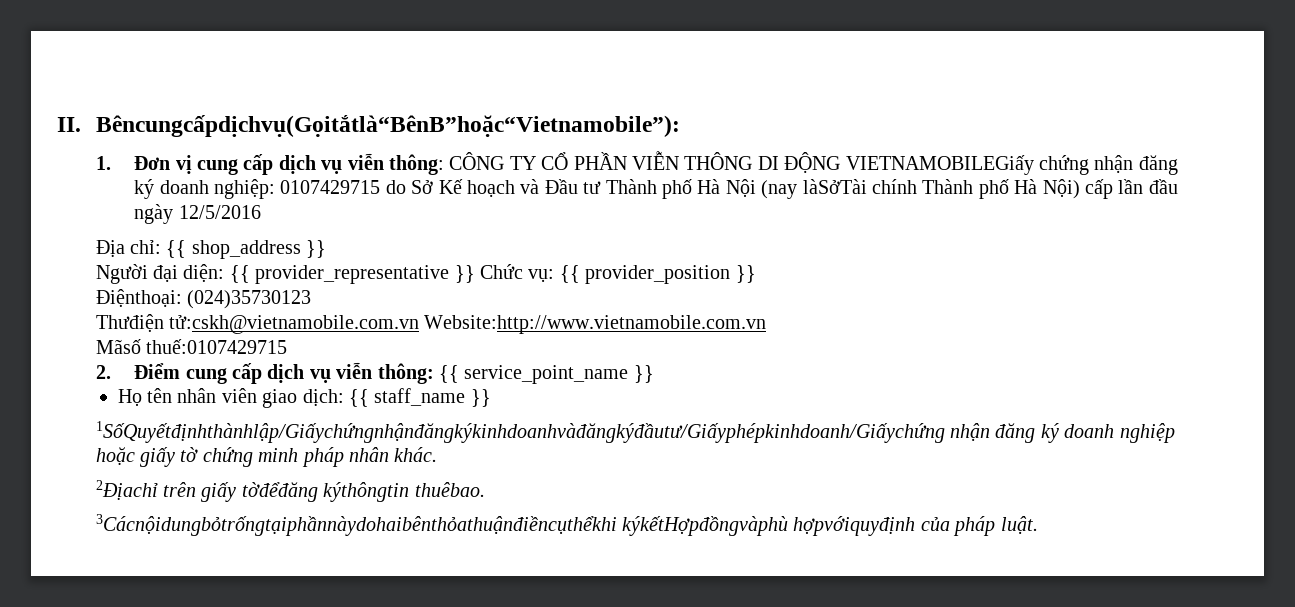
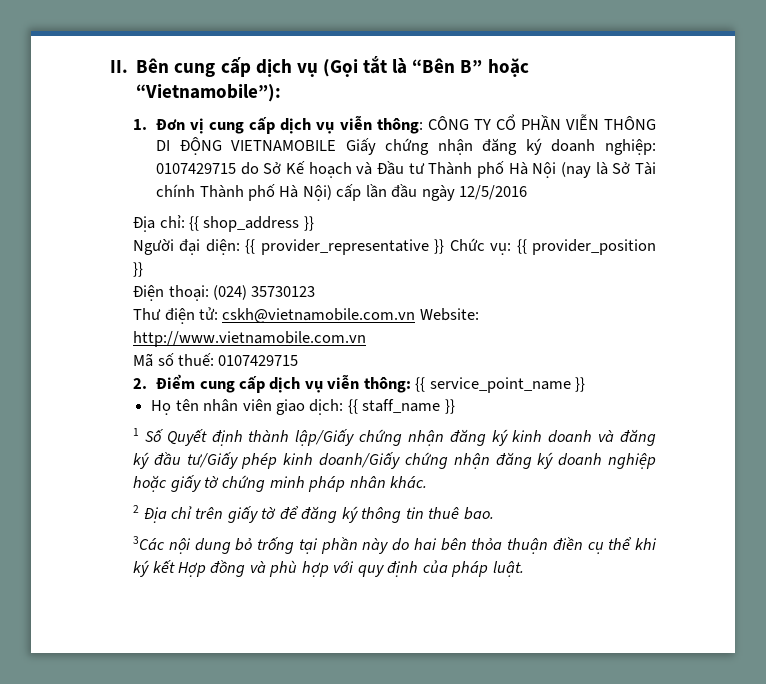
- II. Bêncungcấpdịchvụ(Gọitắtlà“BênB”hoặc“Vietnamobile”):
+ II. Bên cung cấp dịch vụ (Gọi tắt là “Bên B” hoặc “Vietnamobile”):
- 1. Đơn vị cung cấp dịch vụ viễn thông: CÔNG TY CỔ PHẦN VIỄN THÔNG DI ĐỘNG VIETNAMOBILEGiấy chứng nhận đăng ký doanh nghiệp: 0107429715 do Sở Kế hoạch và Đầu tư Thành phố Hà Nội (nay làSởTài chính Thành phố Hà Nội) cấp lần đầu ngày 12/5/2016
+ 1. Đơn vị cung cấp dịch vụ viễn thông: CÔNG TY CỔ PHẦN VIỄN THÔNG DI ĐỘNG VIETNAMOBILE Giấy chứng nhận đăng ký doanh nghiệp: 0107429715 do Sở Kế hoạch và Đầu tư Thành phố Hà Nội (nay là Sở Tài chính Thành phố Hà Nội) cấp lần đầu ngày 12/5/2016
- Điệnthoại: (024)35730123
- Thưđiện tử:cskh@vietnamobile.com.vn Website:http://www.vietnamobile.com.vn
- Mãsố thuế:0107429715
+ Điện thoại: (024) 35730123
+ Thư điện tử: cskh@vietnamobile.com.vn Website: http://www.vietnamobile.com.vn
+ Mã số thuế: 0107429715
- 1SốQuyếtđịnhthànhlập/Giấychứngnhậnđăngkýkinhdoanhvàđăngkýđầutư/Giấyphépkinhdoanh/Giấychứng nhận đăng ký doanh nghiệp hoặc giấy tờ chứng minh pháp nhân khác.
+ 1 Số Quyết định thành lập/Giấy chứng nhận đăng ký kinh doanh và đăng ký đầu tư/Giấy phép kinh doanh/Giấy chứng nhận đăng ký doanh nghiệp hoặc giấy tờ chứng minh pháp nhân khác.
- 2Địachỉ trên giấy tờđểđăng kýthôngtin thuêbao.
- 3Cácnộidungbỏtrốngtạiphầnnàydohaibênthỏathuậnđiềncụthểkhi kýkếtHợpđồngvàphù hợpvớiquyđịnh của pháp luật.
+ 2 Địa chỉ trên giấy tờ để đăng ký thông tin thuê bao.
+ 3Các nội dung bỏ trống tại phần này do hai bên thỏa thuận điền cụ thể khi ký kết Hợp đồng và phù hợp với quy định của pháp luật.

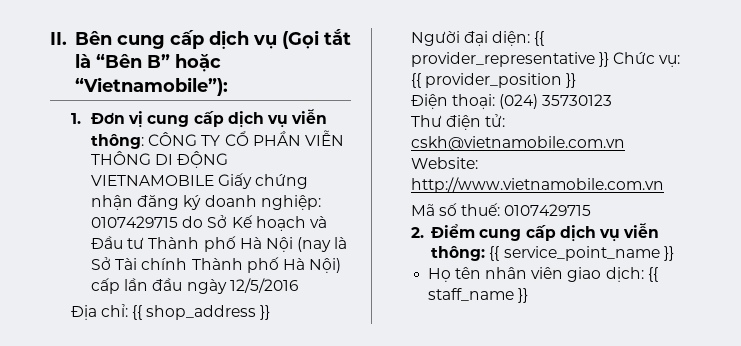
- 1 Số Quyết định thành lập/Giấy chứng nhận đăng ký kinh doanh và đăng ký đầu tư/Giấy phép kinh doanh/Giấy chứng nhận đăng ký doanh nghiệp hoặc giấy tờ chứng minh pháp nhân khác.
- 2 Địa chỉ trên giấy tờ để đăng ký thông tin thuê bao.
- 3Các nội dung bỏ trống tại phần này do hai bên thỏa thuận điền cụ thể khi ký kết Hợp đồng và phù hợp với quy định của pháp luật.

